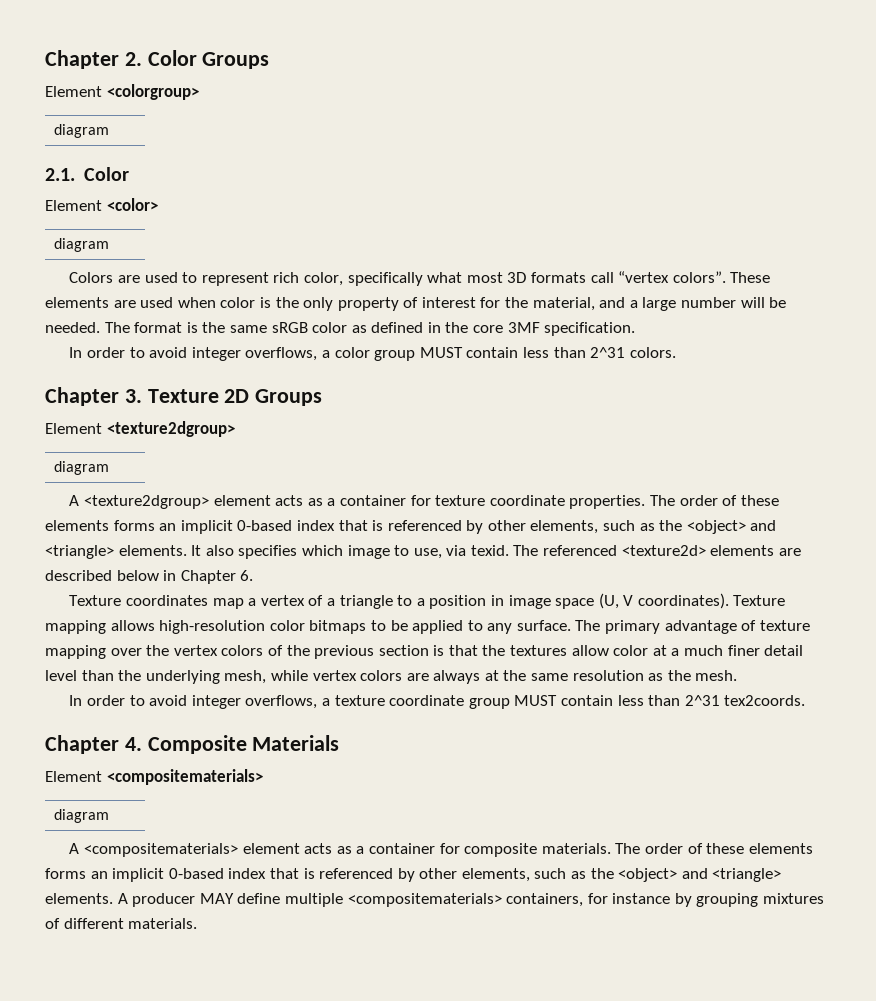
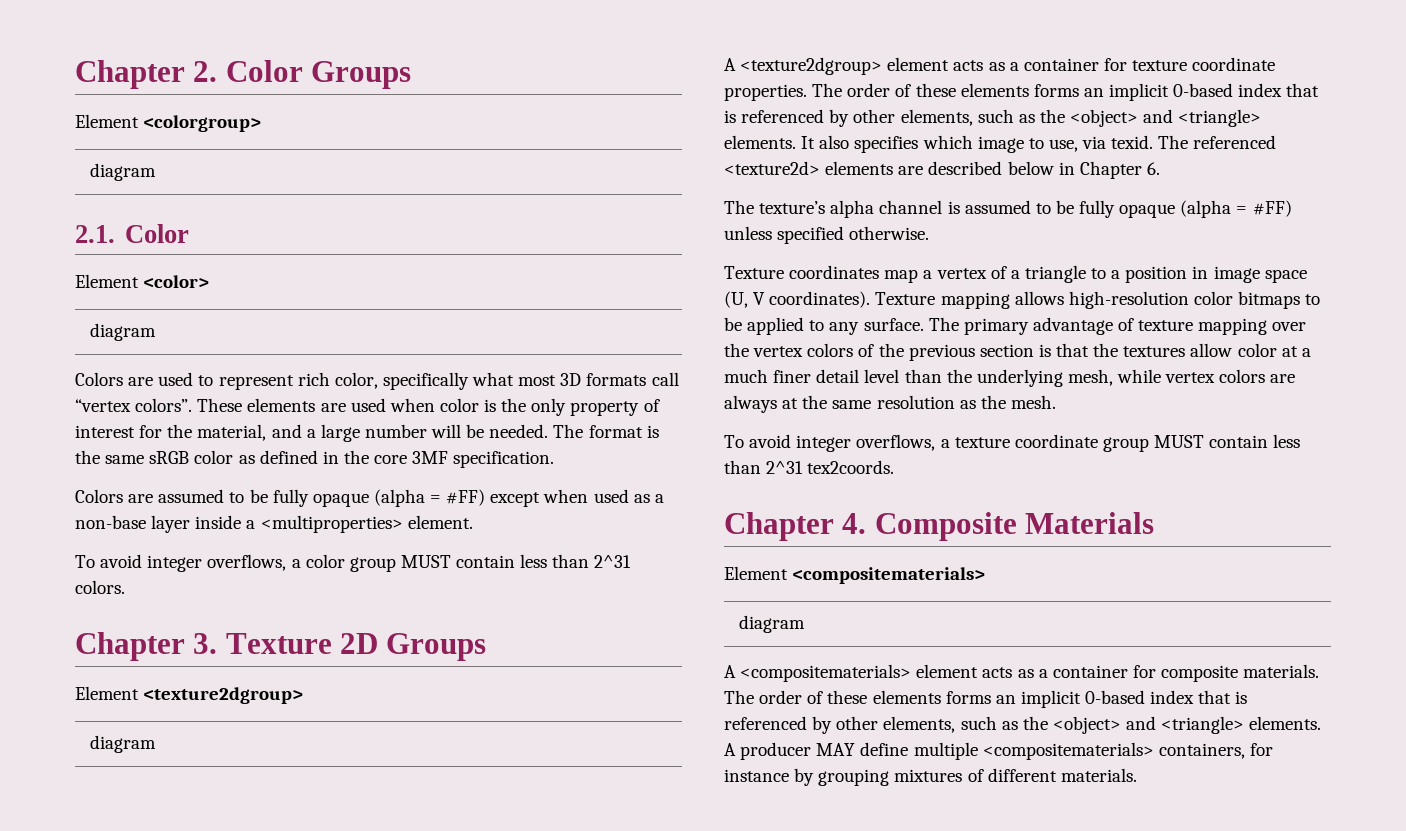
- In order to avoid integer overflows, a color group MUST contain less than 2^31 colors.
+ Colors are assumed to be fully opaque (alpha = #FF) except when used as a non-base layer inside a <multiproperties> element.
+ To avoid integer overflows, a color group MUST contain less than 2^31 colors.
+ The texture’s alpha channel is assumed to be fully opaque (alpha = #FF) unless specified otherwise.
- In order to avoid integer overflows, a texture coordinate group MUST contain less than 2^31 tex2coords.
+ To avoid integer overflows, a texture coordinate group MUST contain less than 2^31 tex2coords.

